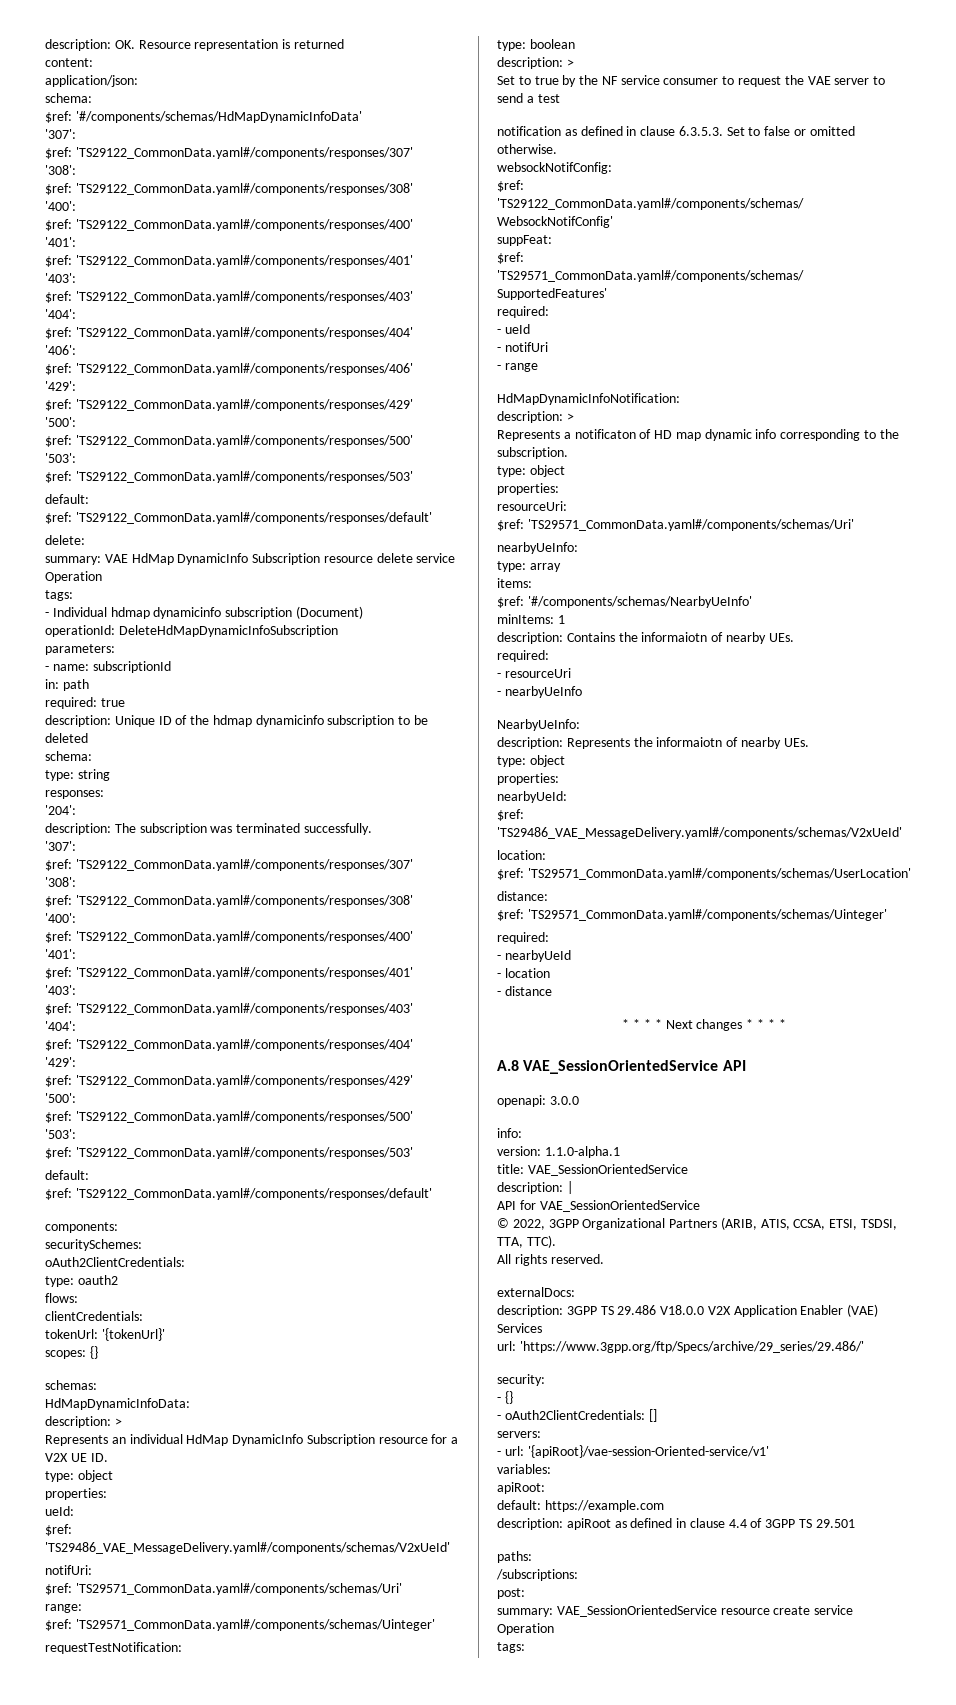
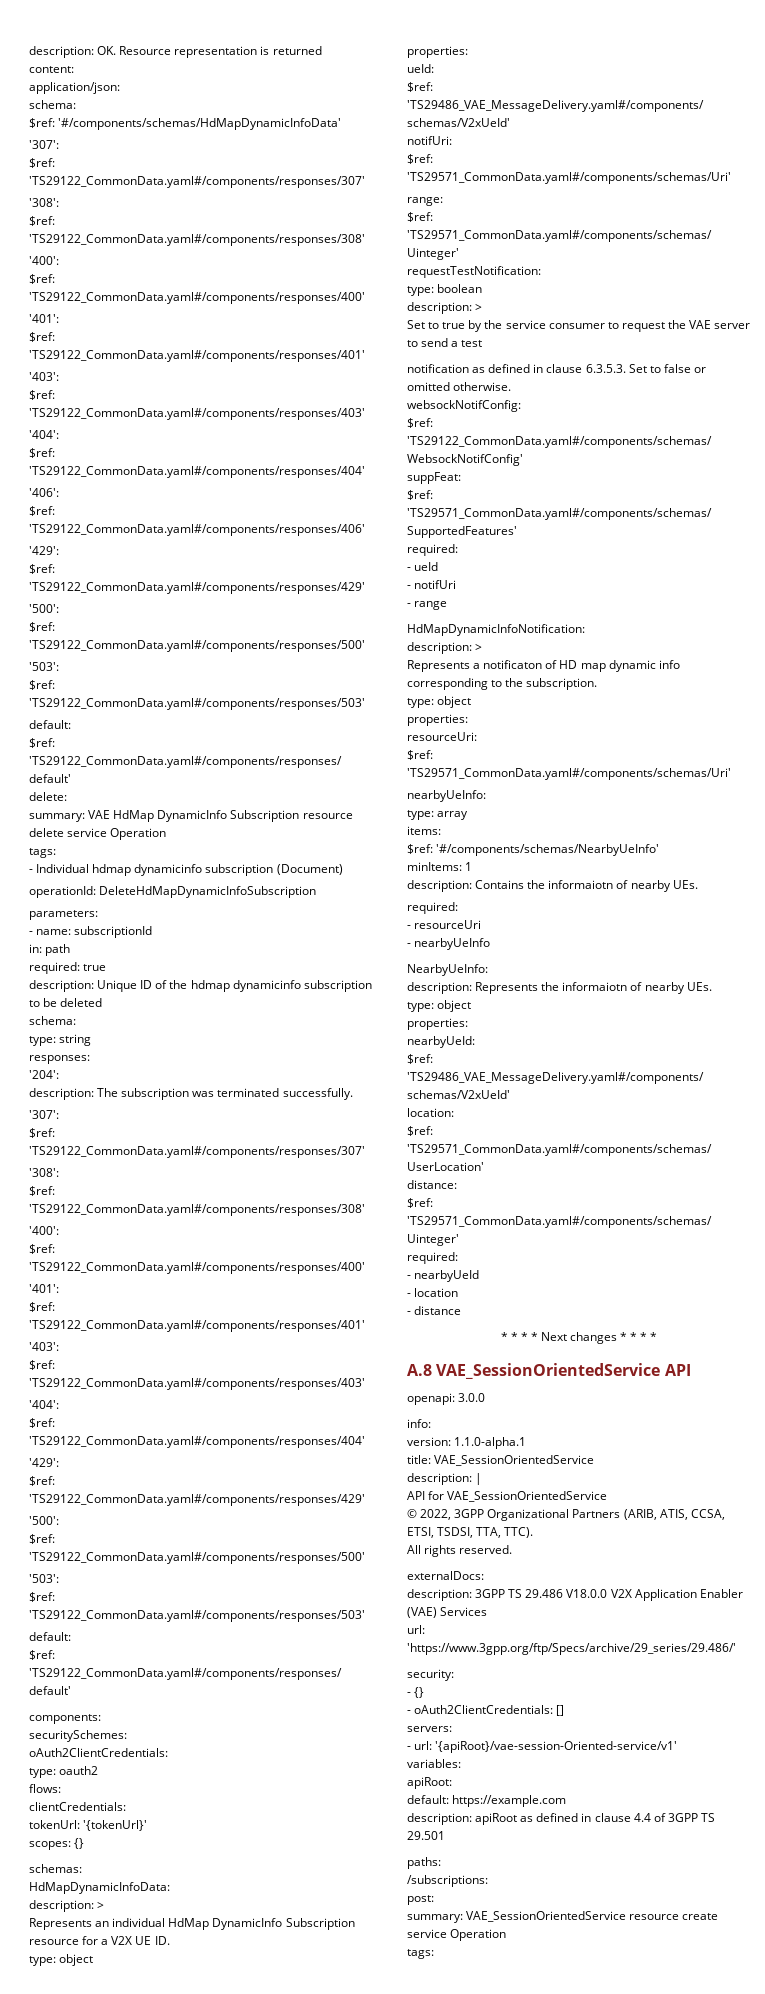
- Set to true by the NF service consumer to request the VAE server to send a test
+ Set to true by the service consumer to request the VAE server to send a test

